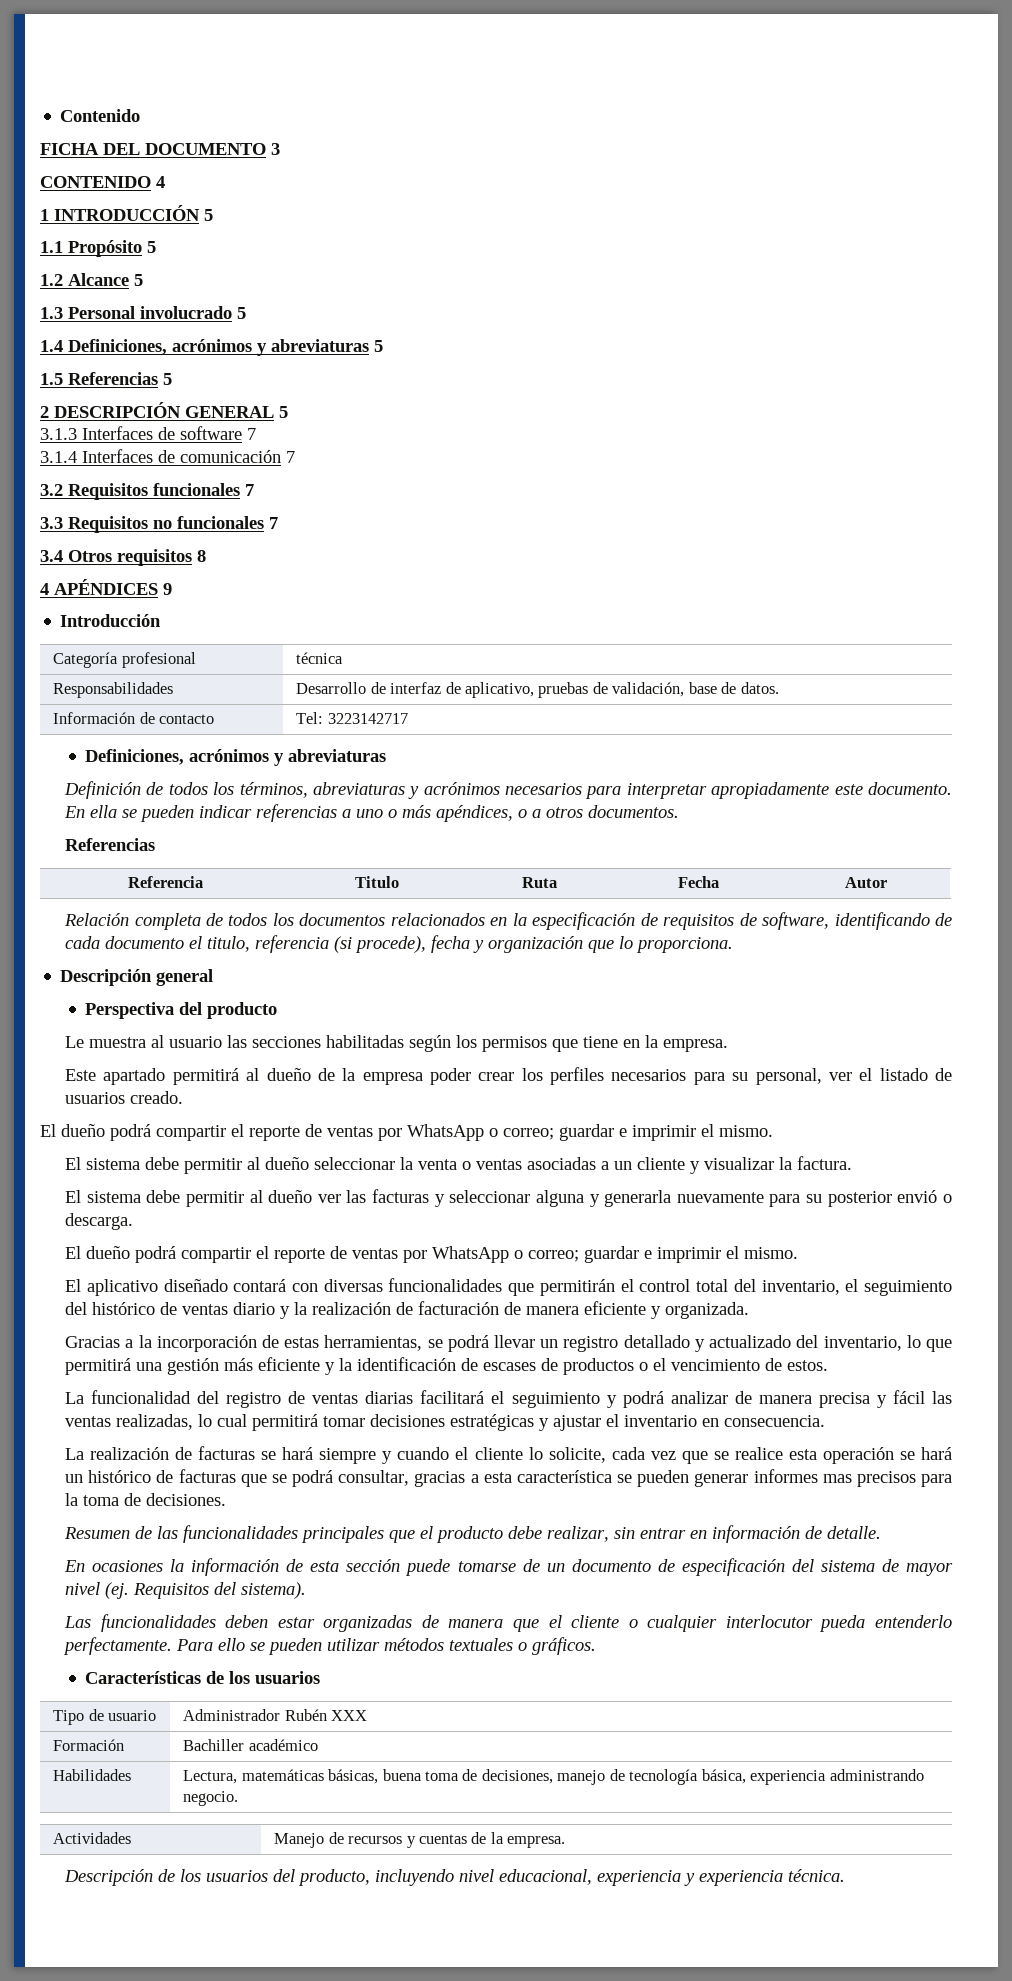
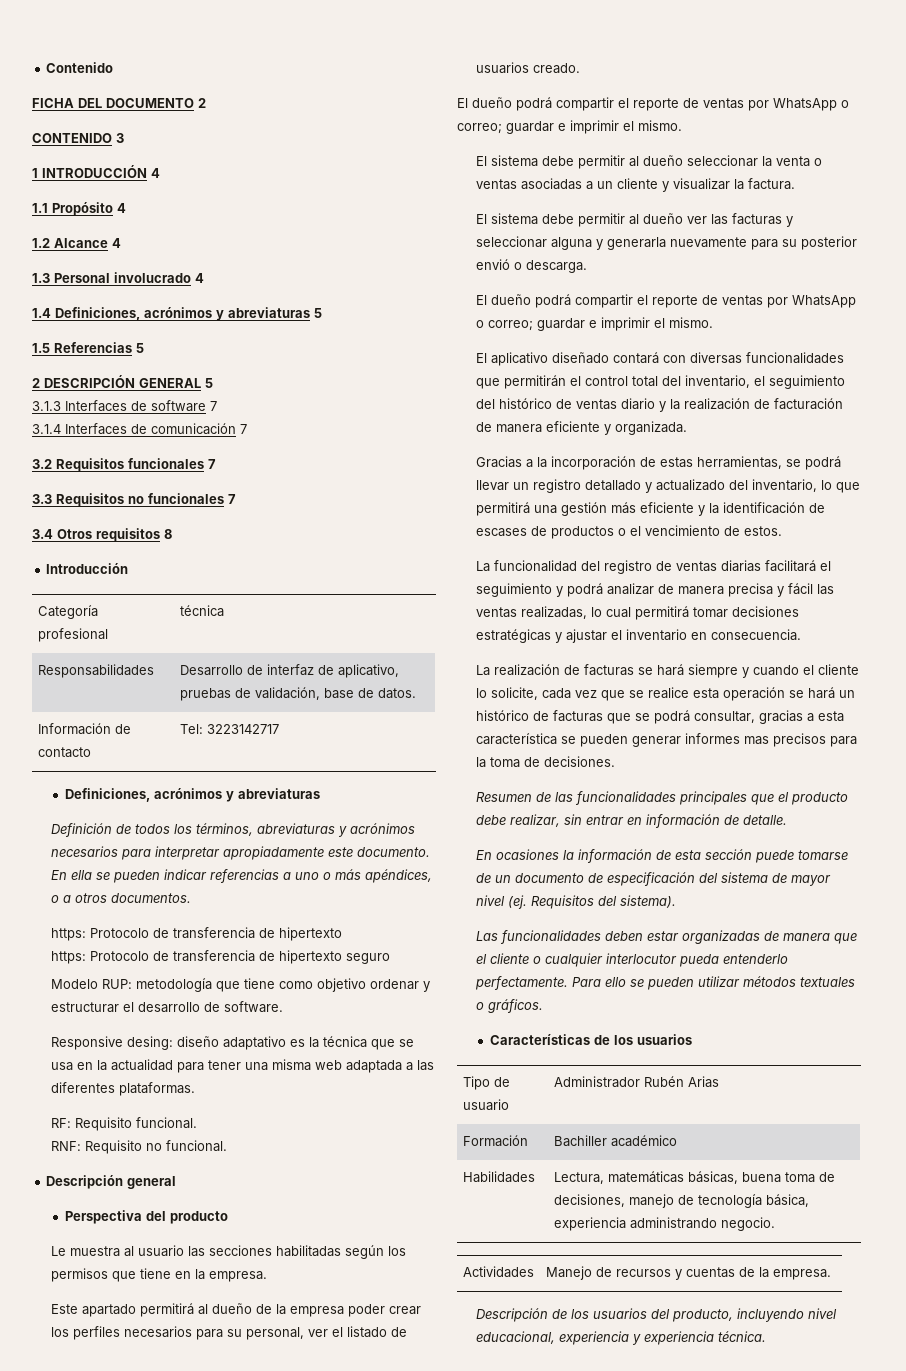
- FICHA DEL DOCUMENTO 3
+ FICHA DEL DOCUMENTO 2
- CONTENIDO 4
+ CONTENIDO 3
- 1 INTRODUCCIÓN 5
+ 1 INTRODUCCIÓN 4
- 1.1 Propósito 5
+ 1.1 Propósito 4
- 1.2 Alcance 5
+ 1.2 Alcance 4
- 1.3 Personal involucrado 5
+ 1.3 Personal involucrado 4
- 4 APÉNDICES 9
  En ella se pueden indicar referencias a uno o más apéndices, o a otros documentos.
- Referencias
- Referencia | Titulo | Ruta | Fecha | Autor
- Relación completa de todos los documentos relacionados en la especificación de requisitos de software, identificando de cada documento el titulo, referencia (si procede), fecha y organización que lo proporciona.
+ https: Protocolo de transferencia de hipertexto
+ https: Protocolo de transferencia de hipertexto seguro
+ Modelo RUP: metodología que tiene como objetivo ordenar y estructurar el desarrollo de software.
+ Responsive desing: diseño adaptativo es la técnica que se usa en la actualidad para tener una misma web adaptada a las diferentes plataformas.
+ RF: Requisito funcional.
+ RNF: Requisito no funcional.
- Tipo de usuario | Administrador Rubén XXX
+ Tipo de usuario | Administrador Rubén Arias

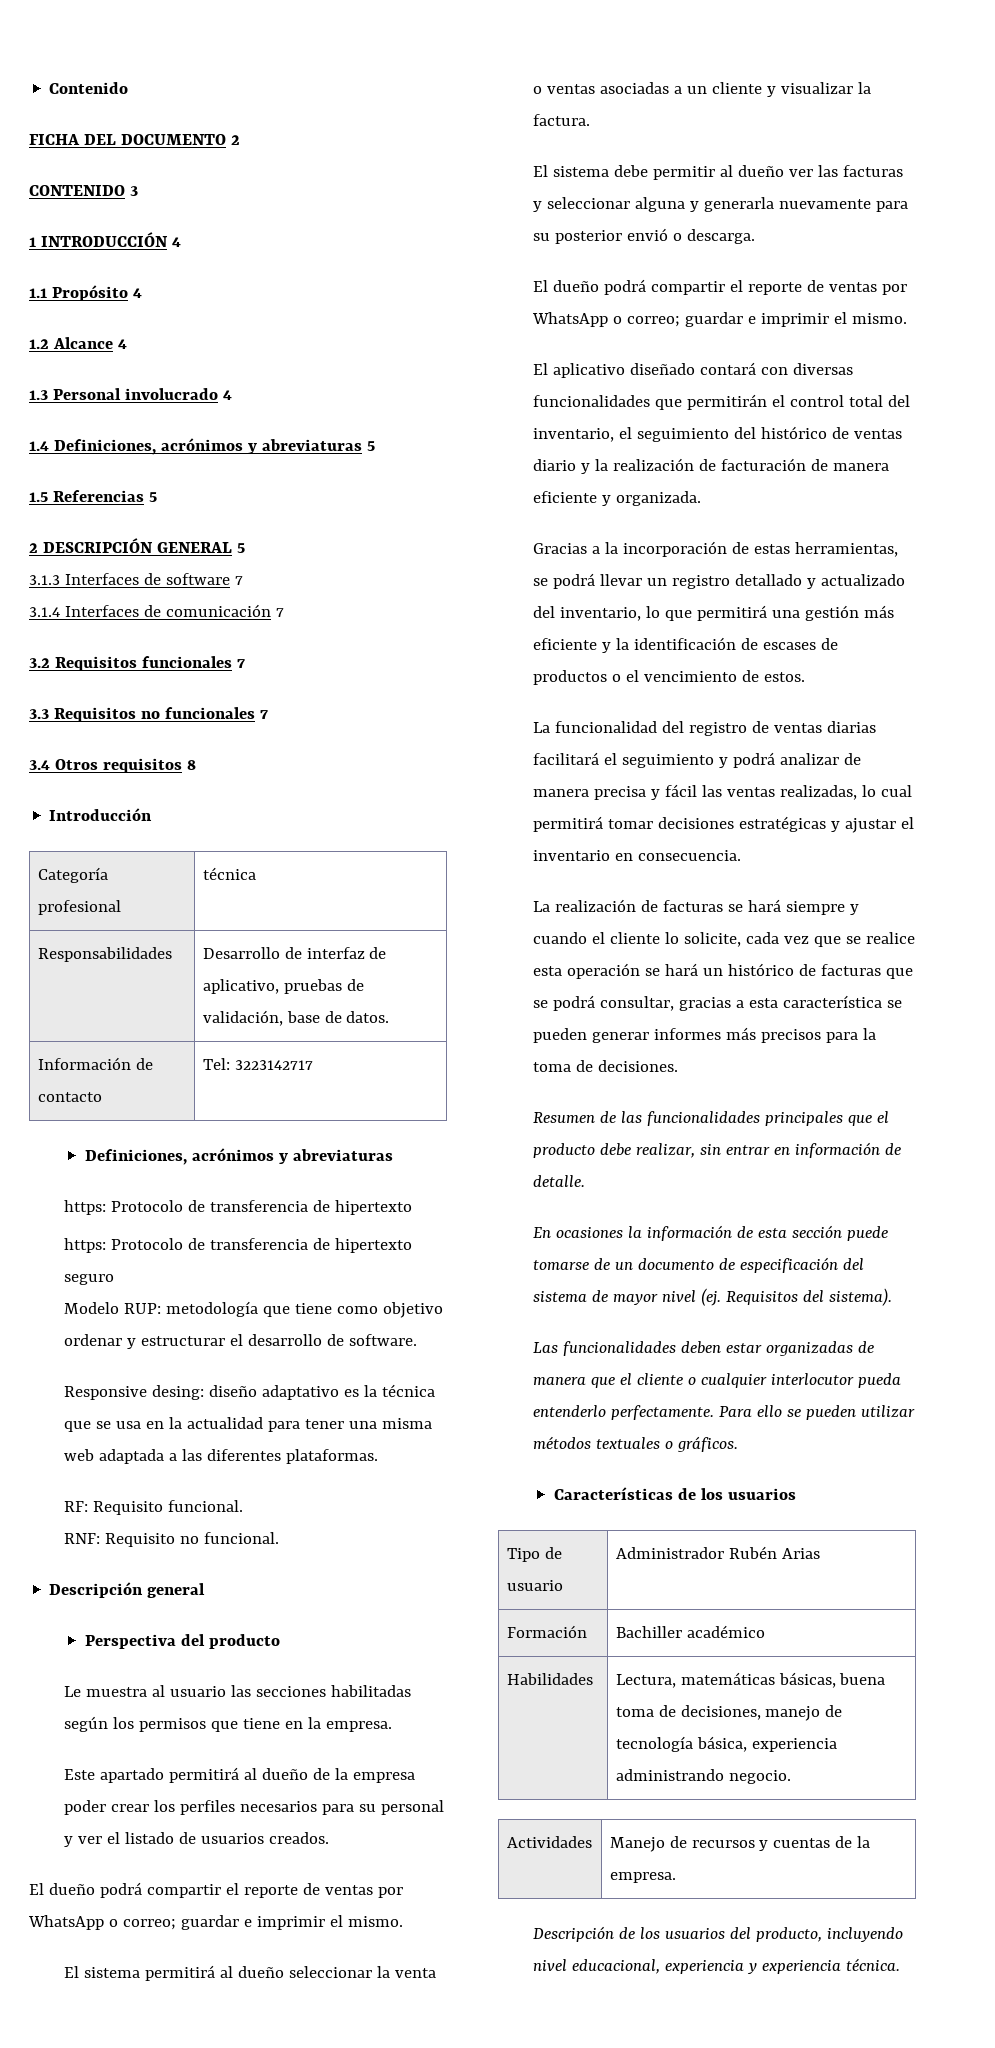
- Definición de todos los términos, abreviaturas y acrónimos necesarios para interpretar apropiadamente este documento. En ella se pueden indicar referencias a uno o más apéndices, o a otros documentos.
- Este apartado permitirá al dueño de la empresa poder crear los perfiles necesarios para su personal, ver el listado de usuarios creado.
+ Este apartado permitirá al dueño de la empresa poder crear los perfiles necesarios para su personal y ver el listado de usuarios creados.
- El sistema debe permitir al dueño seleccionar la venta o ventas asociadas a un cliente y visualizar la factura.
+ El sistema permitirá al dueño seleccionar la venta o ventas asociadas a un cliente y visualizar la factura.
- La realización de facturas se hará siempre y cuando el cliente lo solicite, cada vez que se realice esta operación se hará un histórico de facturas que se podrá consultar, gracias a esta característica se pueden generar informes mas precisos para la toma de decisiones.
+ La realización de facturas se hará siempre y cuando el cliente lo solicite, cada vez que se realice esta operación se hará un histórico de facturas que se podrá consultar, gracias a esta característica se pueden generar informes más precisos para la toma de decisiones.

